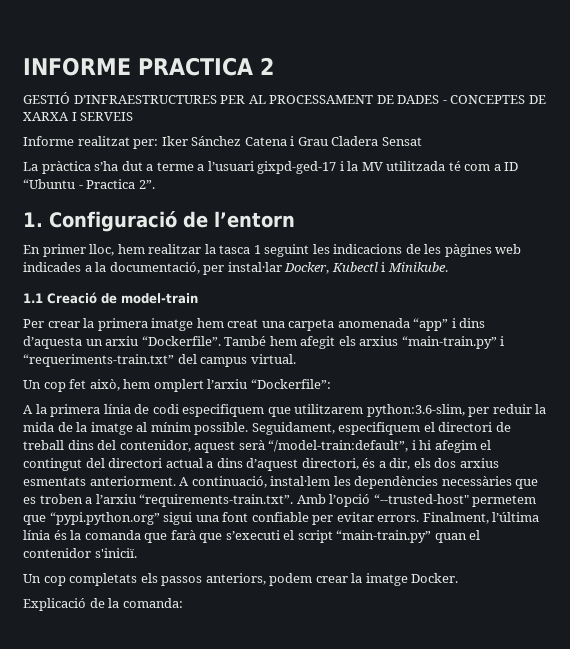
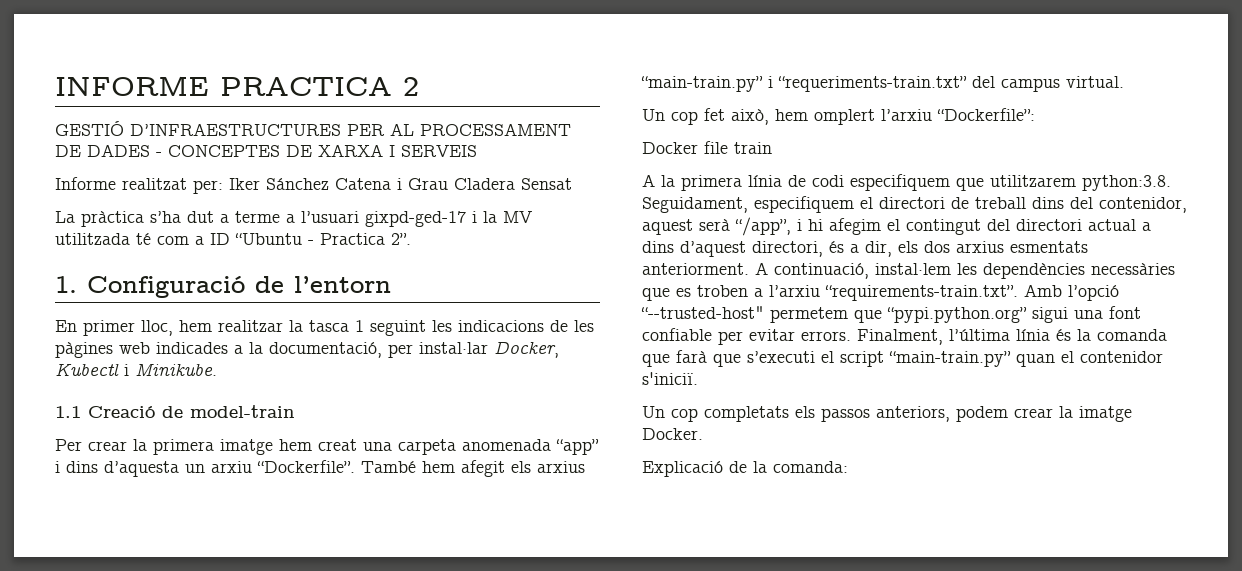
+ Docker file train
- A la primera línia de codi especifiquem que utilitzarem python:3.6-slim, per reduir la mida de la imatge al mínim possible. Seguidament, especifiquem el directori de treball dins del contenidor, aquest serà “/model-train:default”, i hi afegim el contingut del directori actual a dins d’aquest directori, és a dir, els dos arxius esmentats anteriorment.
+ A la primera línia de codi especifiquem que utilitzarem python:3.8. Seguidament, especifiquem el directori de treball dins del contenidor, aquest serà “/app”, i hi afegim el contingut del directori actual a dins d’aquest directori, és a dir, els dos arxius esmentats anteriorment.

